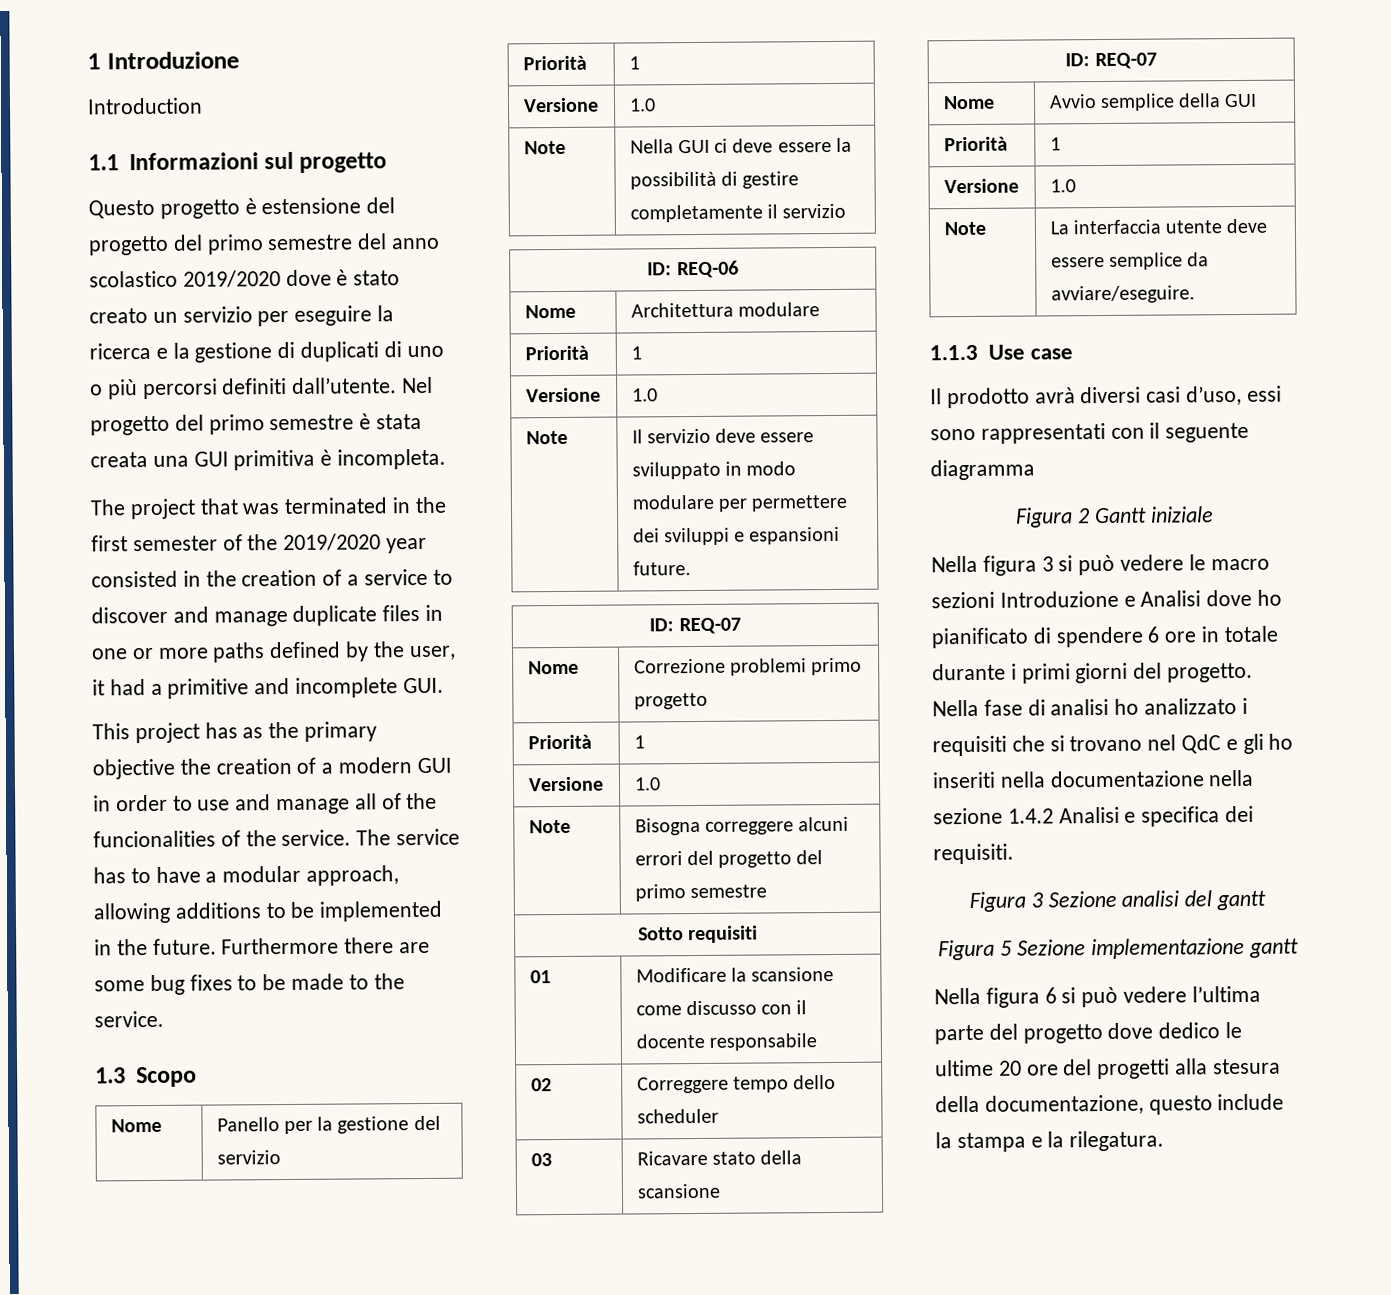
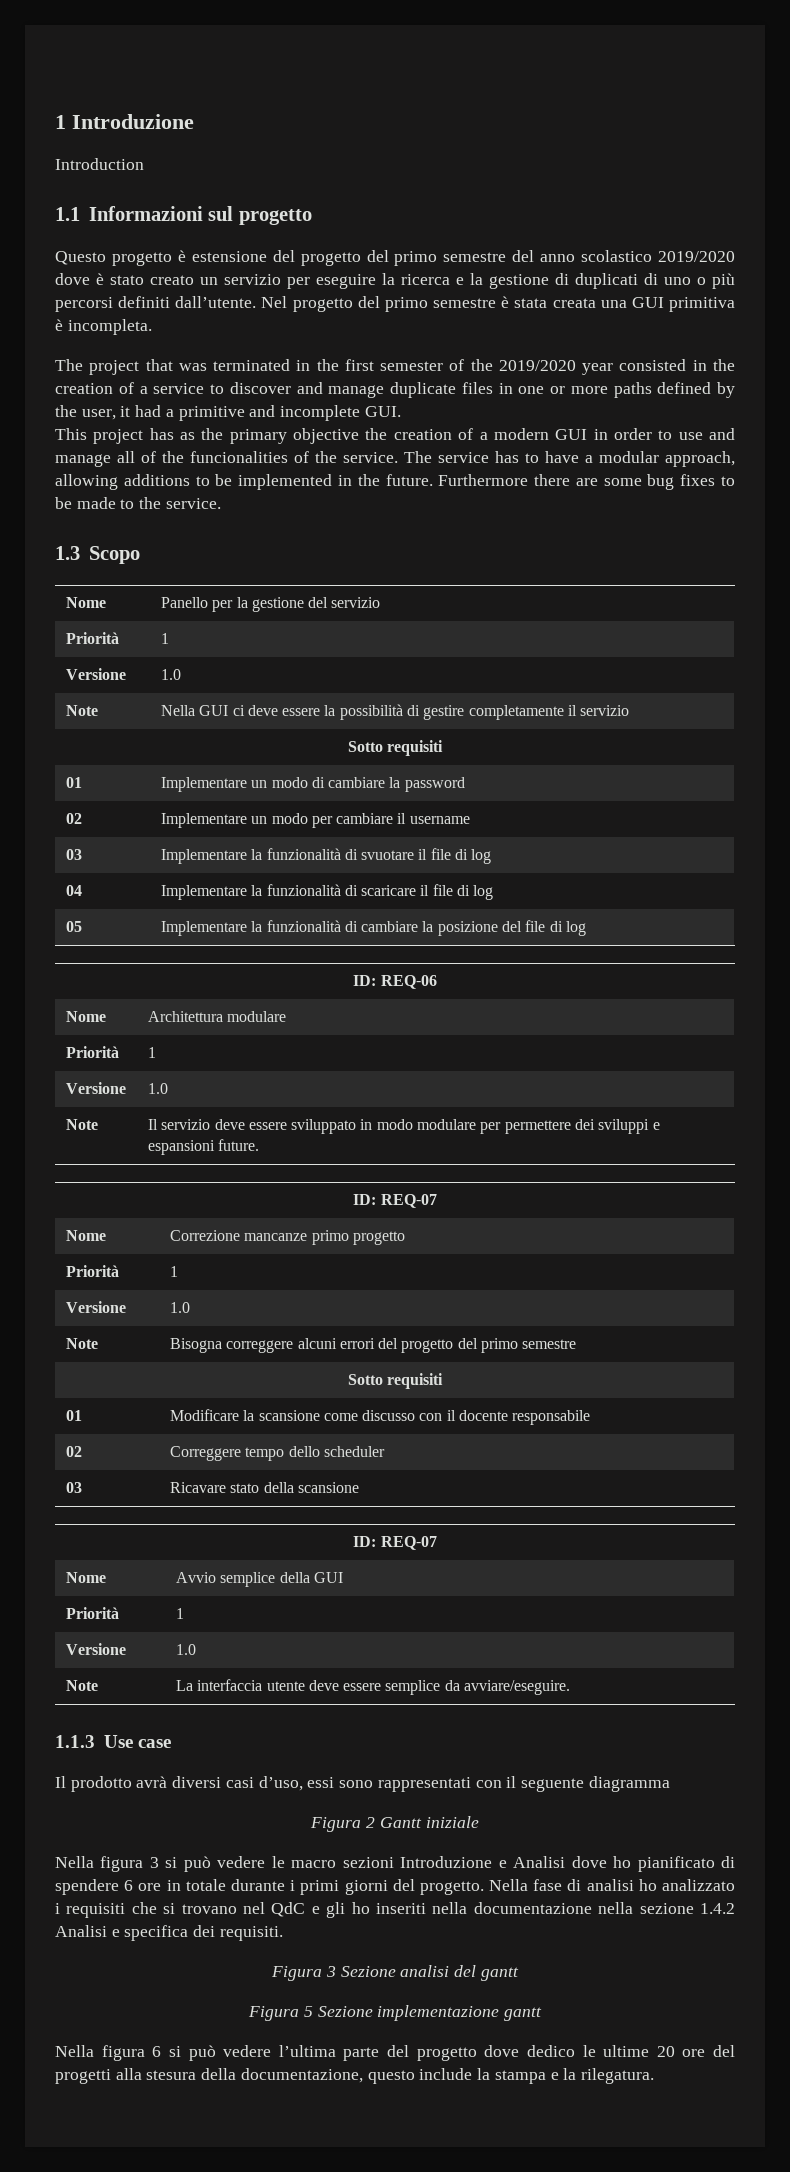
  Note | Nella GUI ci deve essere la possibilità di gestire completamente il servizio
+ Sotto requisiti
+ 01 | Implementare un modo di cambiare la password
+ 02 | Implementare un modo per cambiare il username
+ 03 | Implementare la funzionalità di svuotare il file di log
+ 04 | Implementare la funzionalità di scaricare il file di log
+ 05 | Implementare la funzionalità di cambiare la posizione del file di log
- Nome | Correzione problemi primo progetto
+ Nome | Correzione mancanze primo progetto

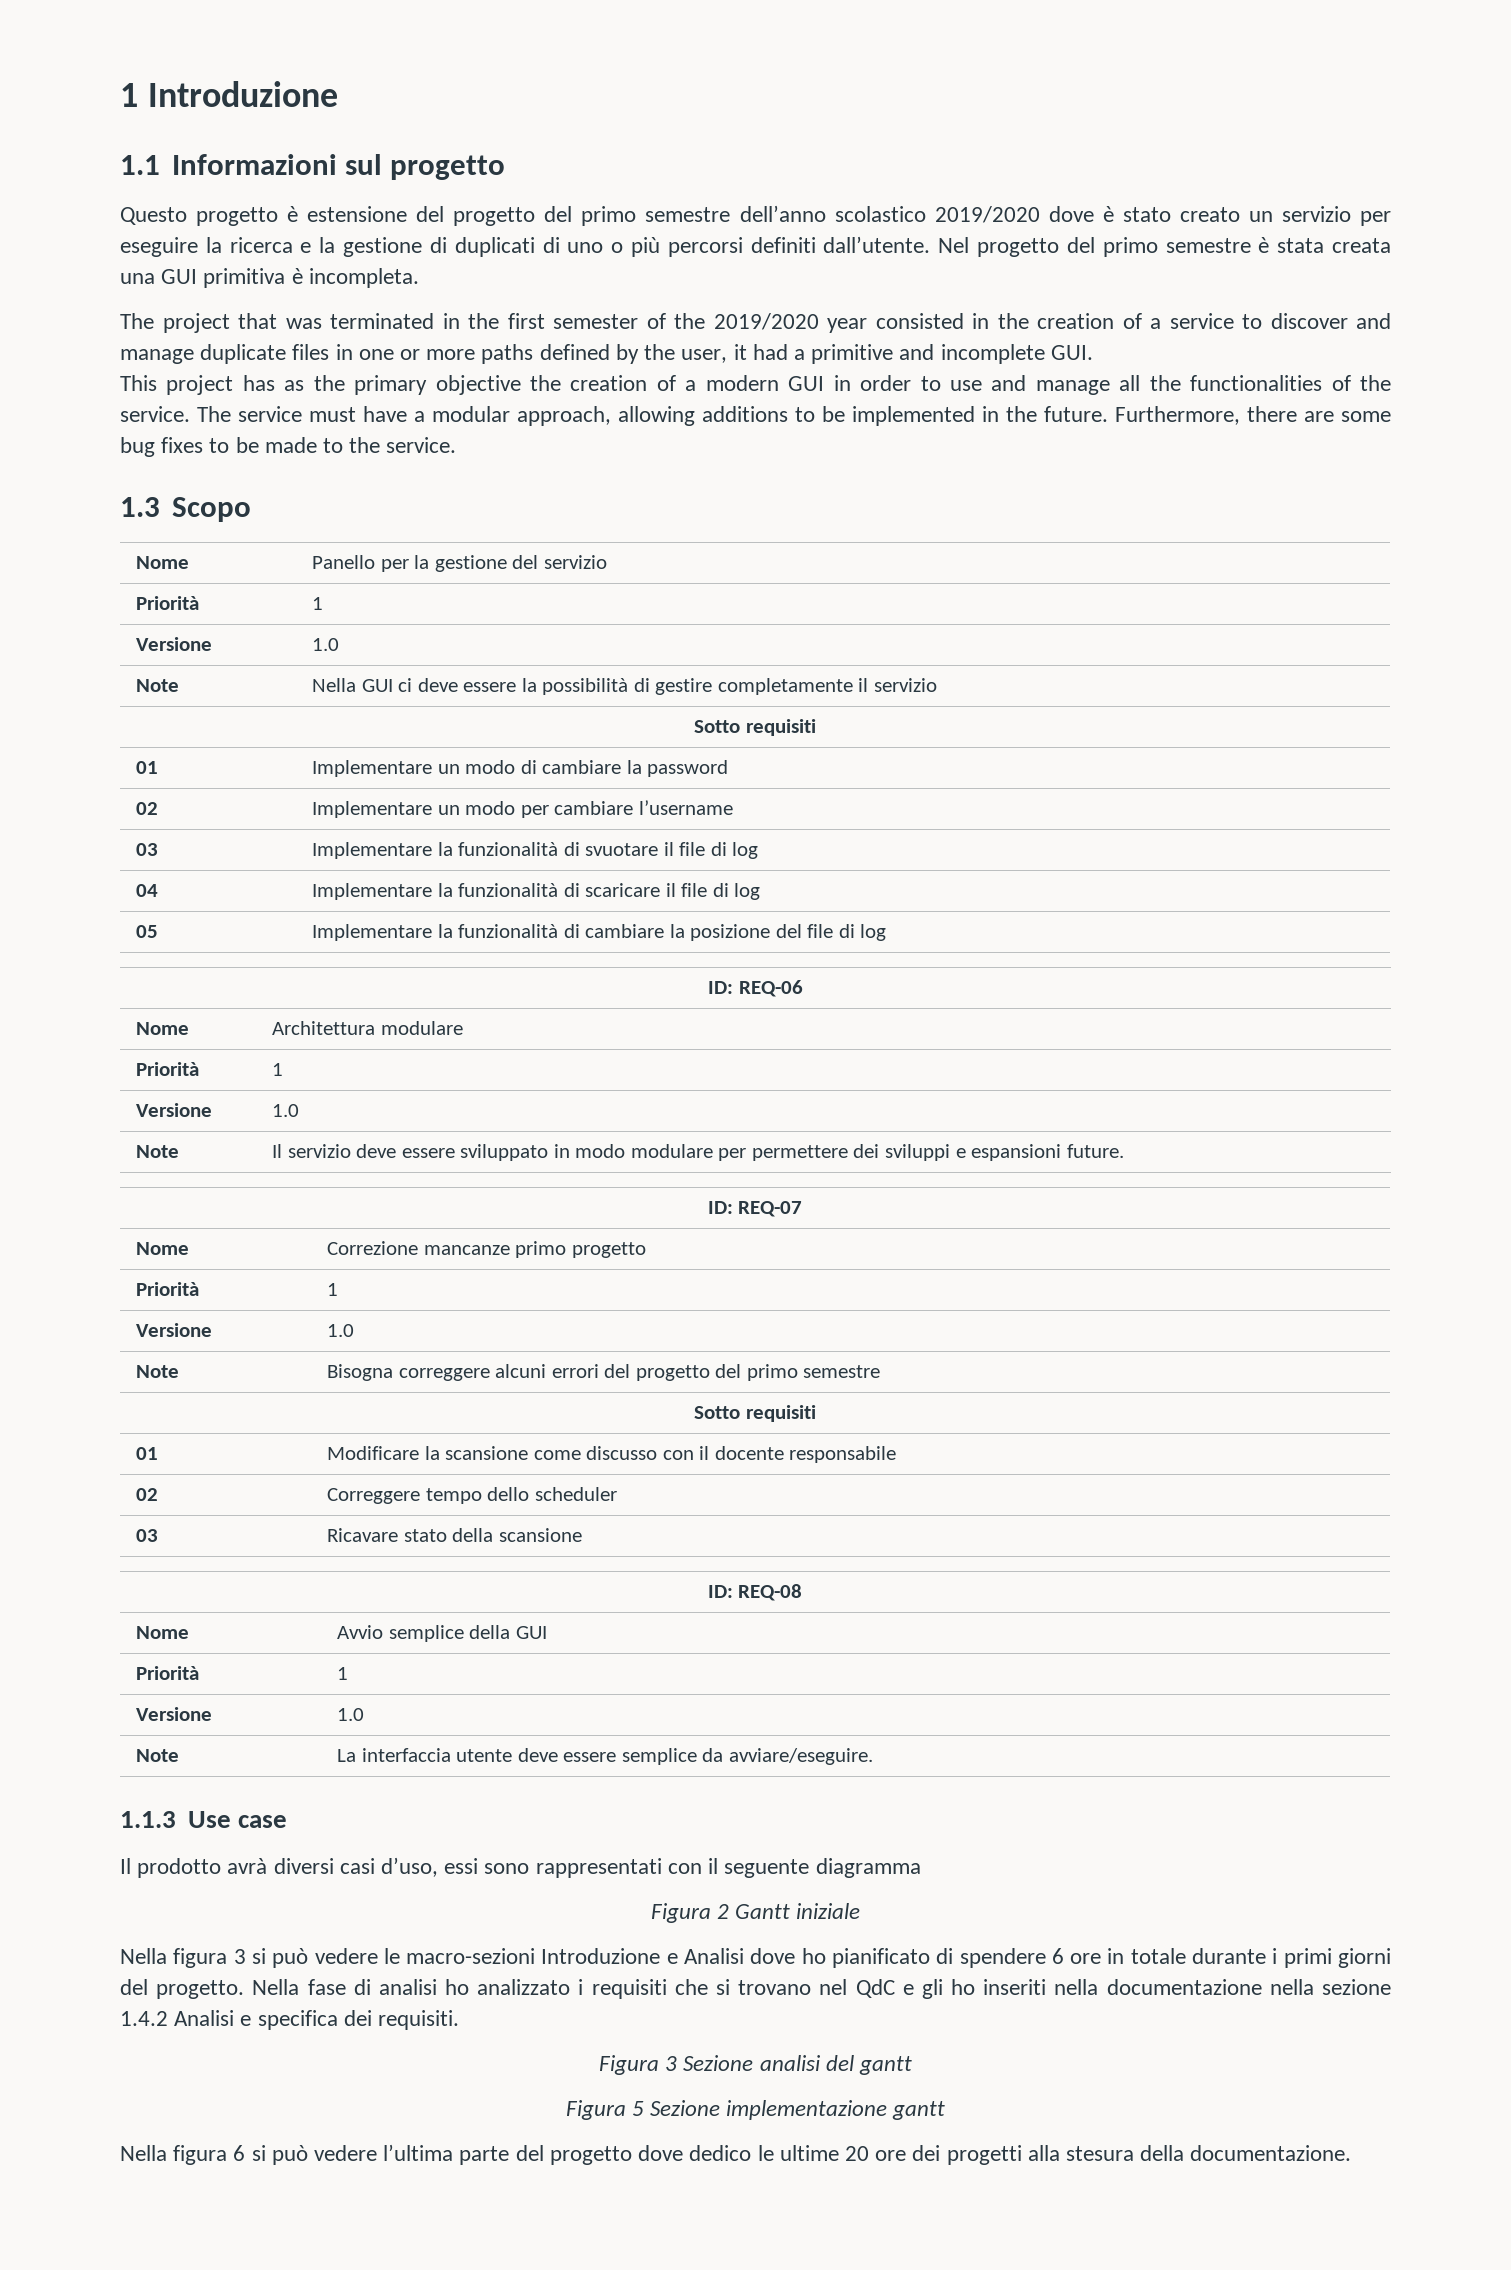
- Introduction
- Questo progetto è estensione del progetto del primo semestre del anno scolastico 2019/2020 dove è stato creato un servizio per eseguire la ricerca e la gestione di duplicati di uno o più percorsi definiti dall’utente.
+ Questo progetto è estensione del progetto del primo semestre dell’anno scolastico 2019/2020 dove è stato creato un servizio per eseguire la ricerca e la gestione di duplicati di uno o più percorsi definiti dall’utente.
- This project has as the primary objective the creation of a modern GUI in order to use and manage all of the funcionalities of the service.
+ This project has as the primary objective the creation of a modern GUI in order to use and manage all the functionalities of the service.
- The service has to have a modular approach, allowing additions to be implemented in the future.
+ The service must have a modular approach, allowing additions to be implemented in the future.
- Furthermore there are some bug fixes to be made to the service.
+ Furthermore, there are some bug fixes to be made to the service.
- 02 | Implementare un modo per cambiare il username
+ 02 | Implementare un modo per cambiare l’username
  03 | Ricavare stato della scansione
- ID: REQ-07
+ ID: REQ-08
- Nella figura 3 si può vedere le macro sezioni Introduzione e Analisi dove ho pianificato di spendere 6 ore in totale durante i primi giorni del progetto.
+ Nella figura 3 si può vedere le macro-sezioni Introduzione e Analisi dove ho pianificato di spendere 6 ore in totale durante i primi giorni del progetto.
- Nella figura 6 si può vedere l’ultima parte del progetto dove dedico le ultime 20 ore del progetti alla stesura della documentazione, questo include la stampa e la rilegatura.
+ Nella figura 6 si può vedere l’ultima parte del progetto dove dedico le ultime 20 ore dei progetti alla stesura della documentazione.

